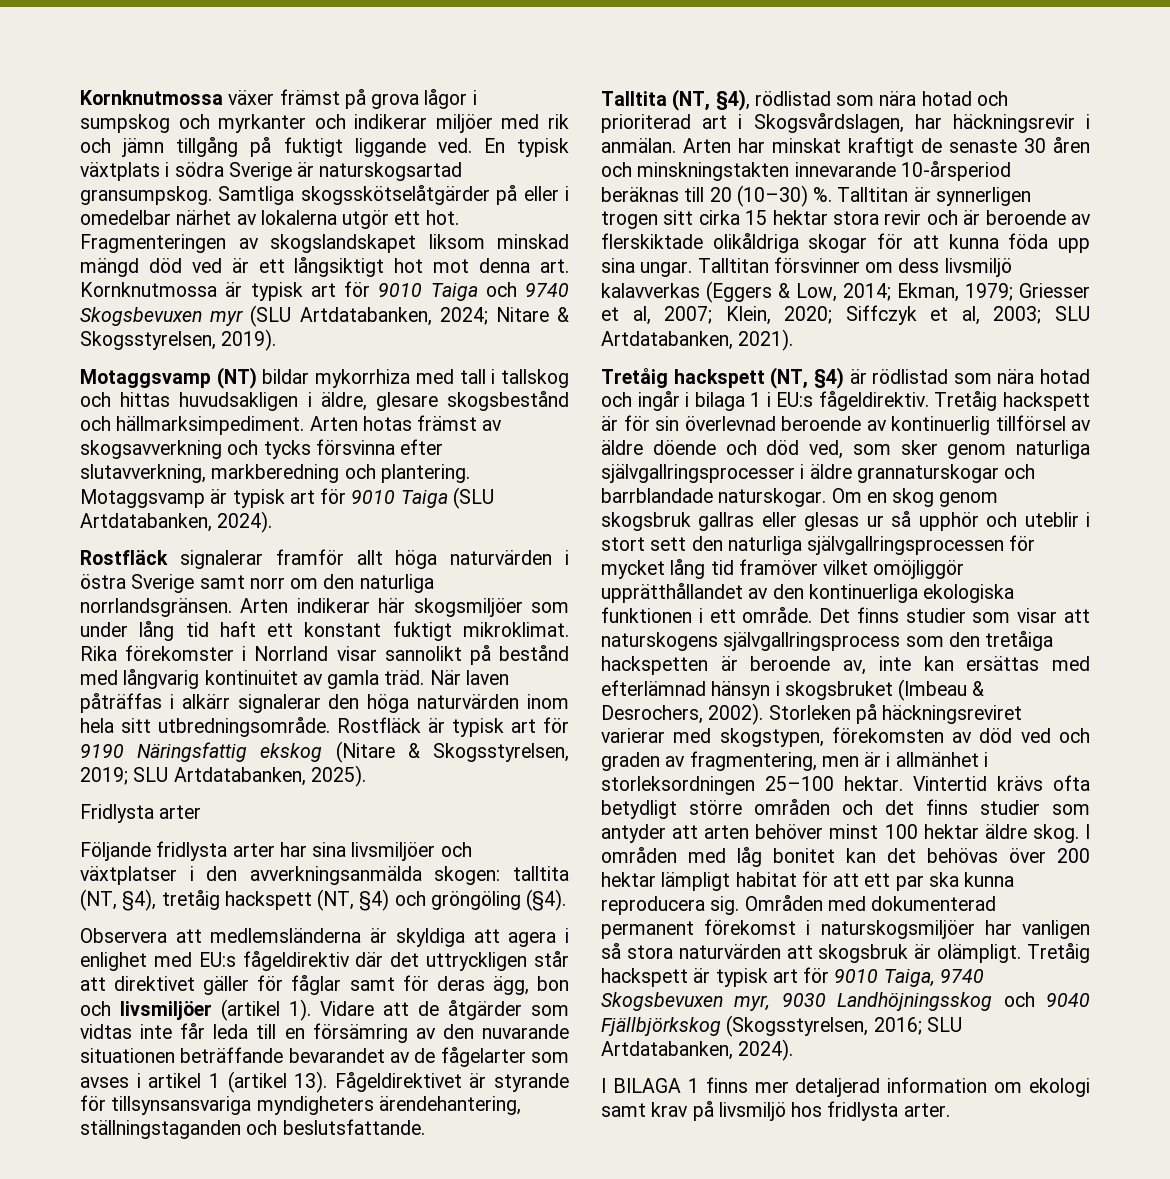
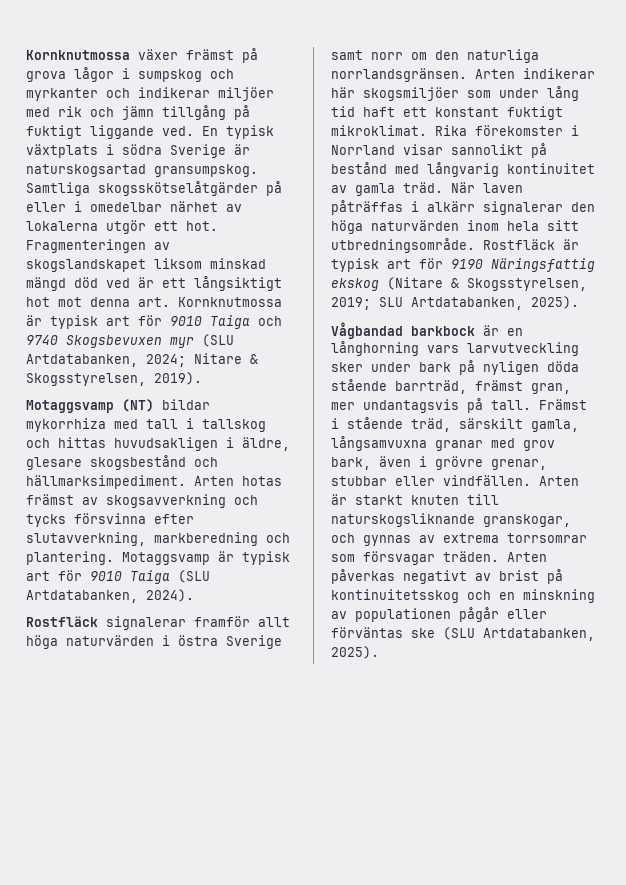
- Fridlysta arter
- Följande fridlysta arter har sina livsmiljöer och växtplatser i den avverkningsanmälda skogen: talltita (NT, §4), tretåig hackspett (NT, §4) och gröngöling (§4).
- Observera att medlemsländerna är skyldiga att agera i enlighet med EU:s fågeldirektiv där det uttryckligen står att direktivet gäller för fåglar samt för deras ägg, bon och livsmiljöer (artikel 1). Vidare att de åtgärder som vidtas inte får leda till en försämring av den nuvarande situationen beträffande bevarandet av de fågelarter som avses i artikel 1 (artikel 13). Fågeldirektivet är styrande för tillsynsansvariga myndigheters ärendehantering, ställningstaganden och beslutsfattande.
- Talltita (NT, §4), rödlistad som nära hotad och prioriterad art i Skogsvårdslagen, har häckningsrevir i anmälan. Arten har minskat kraftigt de senaste 30 åren och minskningstakten innevarande 10-årsperiod beräknas till 20 (10–30) %. Talltitan är synnerligen trogen sitt cirka 15 hektar stora revir och är beroende av flerskiktade olikåldriga skogar för att kunna föda upp sina ungar. Talltitan försvinner om dess livsmiljö kalavverkas (Eggers & Low, 2014; Ekman, 1979; Griesser et al, 2007; Klein, 2020; Siffczyk et al, 2003; SLU Artdatabanken, 2021).
- Tretåig hackspett (NT, §4) är rödlistad som nära hotad och ingår i bilaga 1 i EU:s fågeldirektiv. Tretåig hackspett är för sin överlevnad beroende av kontinuerlig tillförsel av äldre döende och död ved, som sker genom naturliga självgallringsprocesser i äldre grannaturskogar och barrblandade naturskogar. Om en skog genom skogsbruk gallras eller glesas ur så upphör och uteblir i stort sett den naturliga självgallringsprocessen för mycket lång tid framöver vilket omöjliggör upprätthållandet av den kontinuerliga ekologiska funktionen i ett område. Det finns studier som visar att naturskogens självgallringsprocess som den tretåiga hackspetten är beroende av, inte kan ersättas med efterlämnad hänsyn i skogsbruket (Imbeau & Desrochers, 2002). Storleken på häckningsreviret varierar med skogstypen, förekomsten av död ved och graden av fragmentering, men är i allmänhet i storleksordningen 25–100 hektar. Vintertid krävs ofta betydligt större områden och det finns studier som antyder att arten behöver minst 100 hektar äldre skog. I områden med låg bonitet kan det behövas över 200 hektar lämpligt habitat för att ett par ska kunna reproducera sig. Områden med dokumenterad permanent förekomst i naturskogsmiljöer har vanligen så stora naturvärden att skogsbruk är olämpligt. Tretåig hackspett är typisk art för 9010 Taiga, 9740 Skogsbevuxen myr, 9030 Landhöjningsskog och 9040 Fjällbjörkskog (Skogsstyrelsen, 2016; SLU Artdatabanken, 2024).
- I BILAGA 1 finns mer detaljerad information om ekologi samt krav på livsmiljö hos fridlysta arter.
+ Vågbandad barkbock är en långhorning vars larvutveckling sker under bark på nyligen döda stående barrträd, främst gran, mer undantagsvis på tall. Främst i stående träd, särskilt gamla, långsamvuxna granar med grov bark, även i grövre grenar, stubbar eller vindfällen. Arten är starkt knuten till naturskogsliknande granskogar, och gynnas av extrema torrsomrar som försvagar träden. Arten påverkas negativt av brist på kontinuitetsskog och en minskning av populationen pågår eller förväntas ske (SLU Artdatabanken, 2025).

